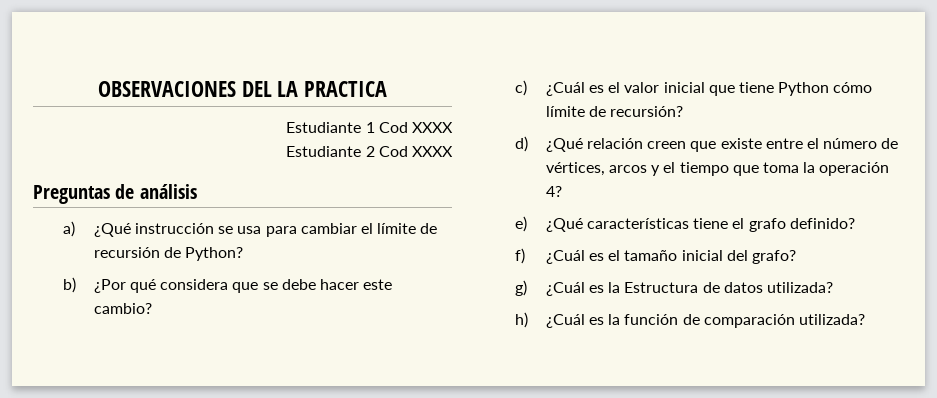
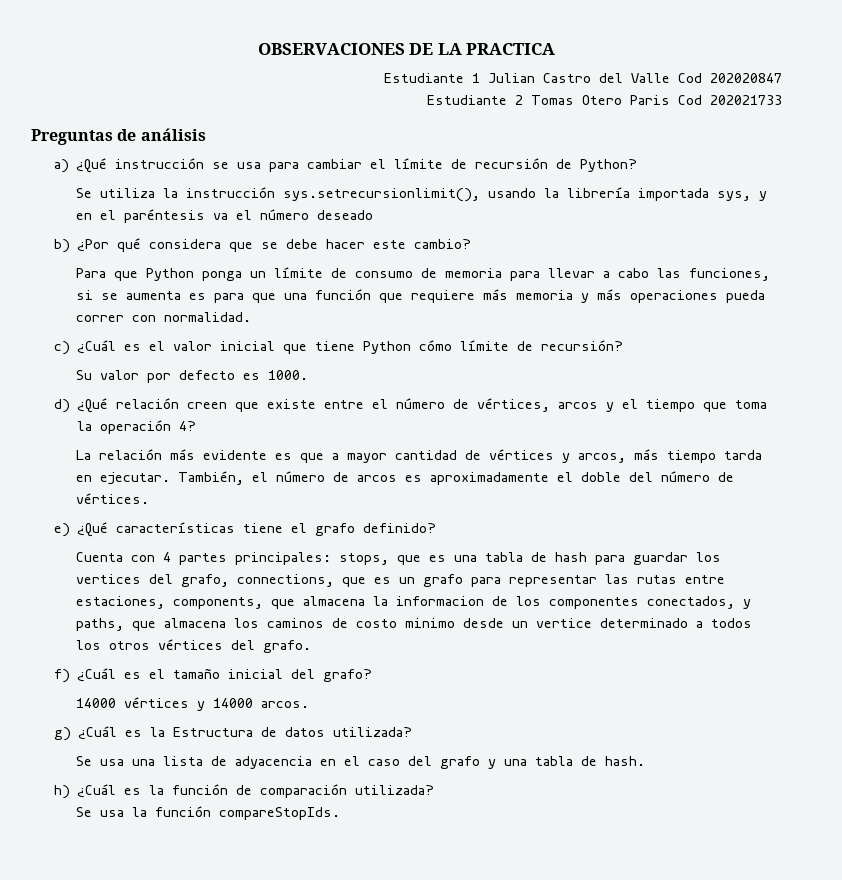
- OBSERVACIONES DEL LA PRACTICA
+ OBSERVACIONES DE LA PRACTICA
- Estudiante 1 Cod XXXX
- Estudiante 2 Cod XXXX
+ Estudiante 1 Julian Castro del Valle Cod 202020847
+ Estudiante 2 Tomas Otero Paris Cod 202021733
+ Se utiliza la instrucción sys.setrecursionlimit(), usando la librería importada sys, y en el paréntesis va el número deseado
+ Para que Python ponga un límite de consumo de memoria para llevar a cabo las funciones, si se aumenta es para que una función que requiere más memoria y más operaciones pueda correr con normalidad.
+ Su valor por defecto es 1000.
+ La relación más evidente es que a mayor cantidad de vértices y arcos, más tiempo tarda en ejecutar. También, el número de arcos es aproximadamente el doble del número de vértices.
+ Cuenta con 4 partes principales: stops, que es una tabla de hash para guardar los vertices del grafo, connections, que es un grafo para representar las rutas entre estaciones, components, que almacena la informacion de los componentes conectados, y paths, que almacena los caminos de costo minimo desde un vertice determinado a todos los otros vértices del grafo.
+ 14000 vértices y 14000 arcos.
+ Se usa una lista de adyacencia en el caso del grafo y una tabla de hash.
+ Se usa la función compareStopIds.

